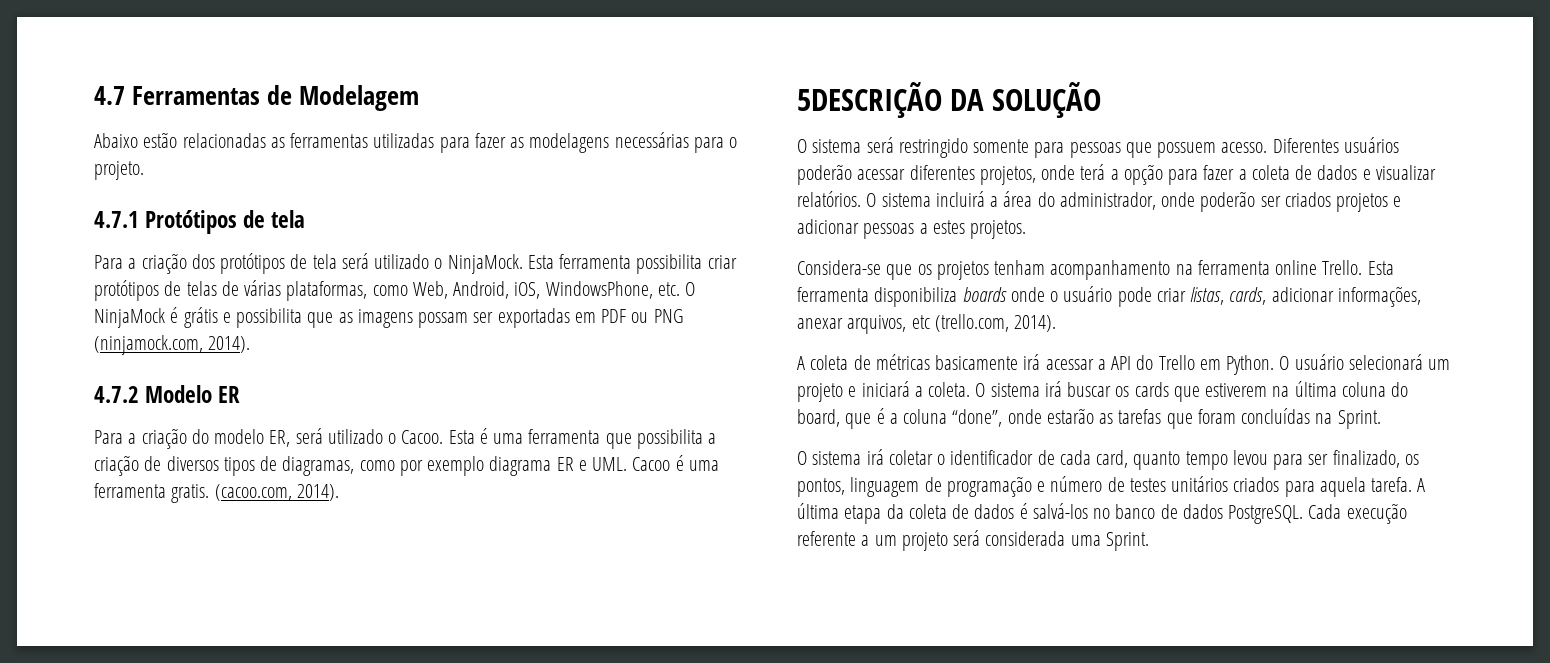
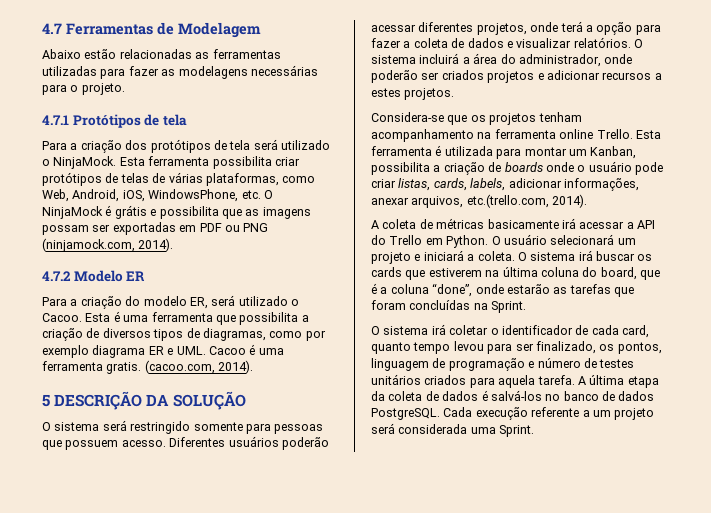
- 5DESCRIÇÃO DA SOLUÇÃO
+ 5 DESCRIÇÃO DA SOLUÇÃO
- O sistema incluirá a área do administrador, onde poderão ser criados projetos e adicionar pessoas a estes projetos.
+ O sistema incluirá a área do administrador, onde poderão ser criados projetos e adicionar recursos a estes projetos.
- Esta ferramenta disponibiliza boards onde o usuário pode criar listas, cards, adicionar informações, anexar arquivos, etc (trello.com, 2014).
+ Esta ferramenta é utilizada para montar um Kanban, possibilita a criação de boards onde o usuário pode criar listas, cards, labels, adicionar informações, anexar arquivos, etc.(trello.com, 2014).

